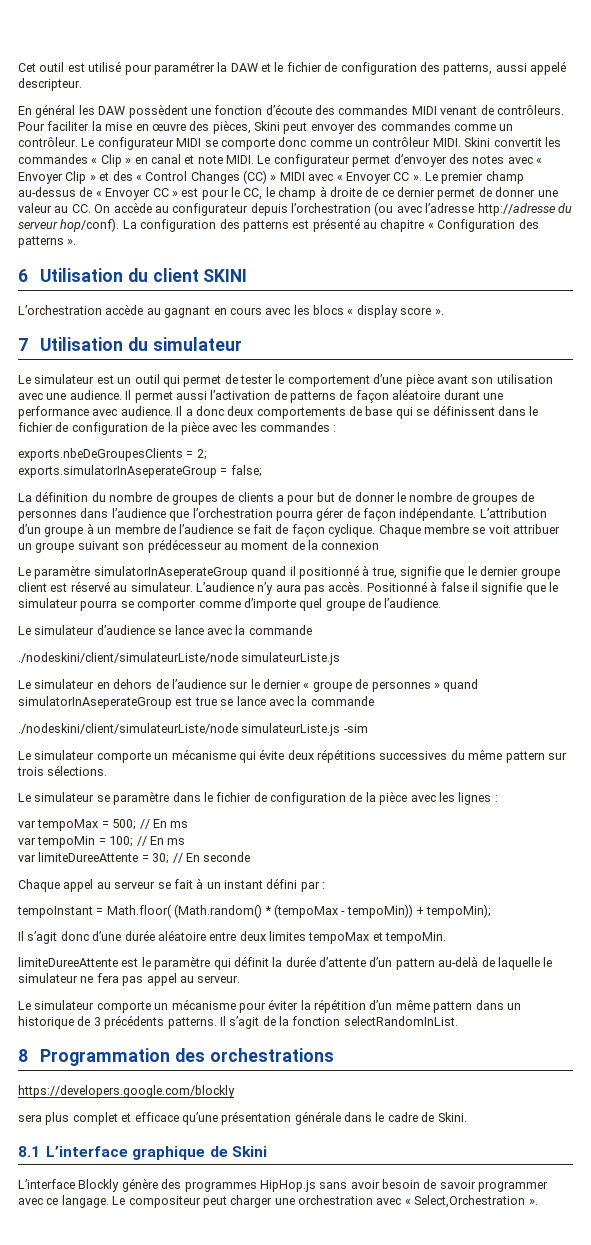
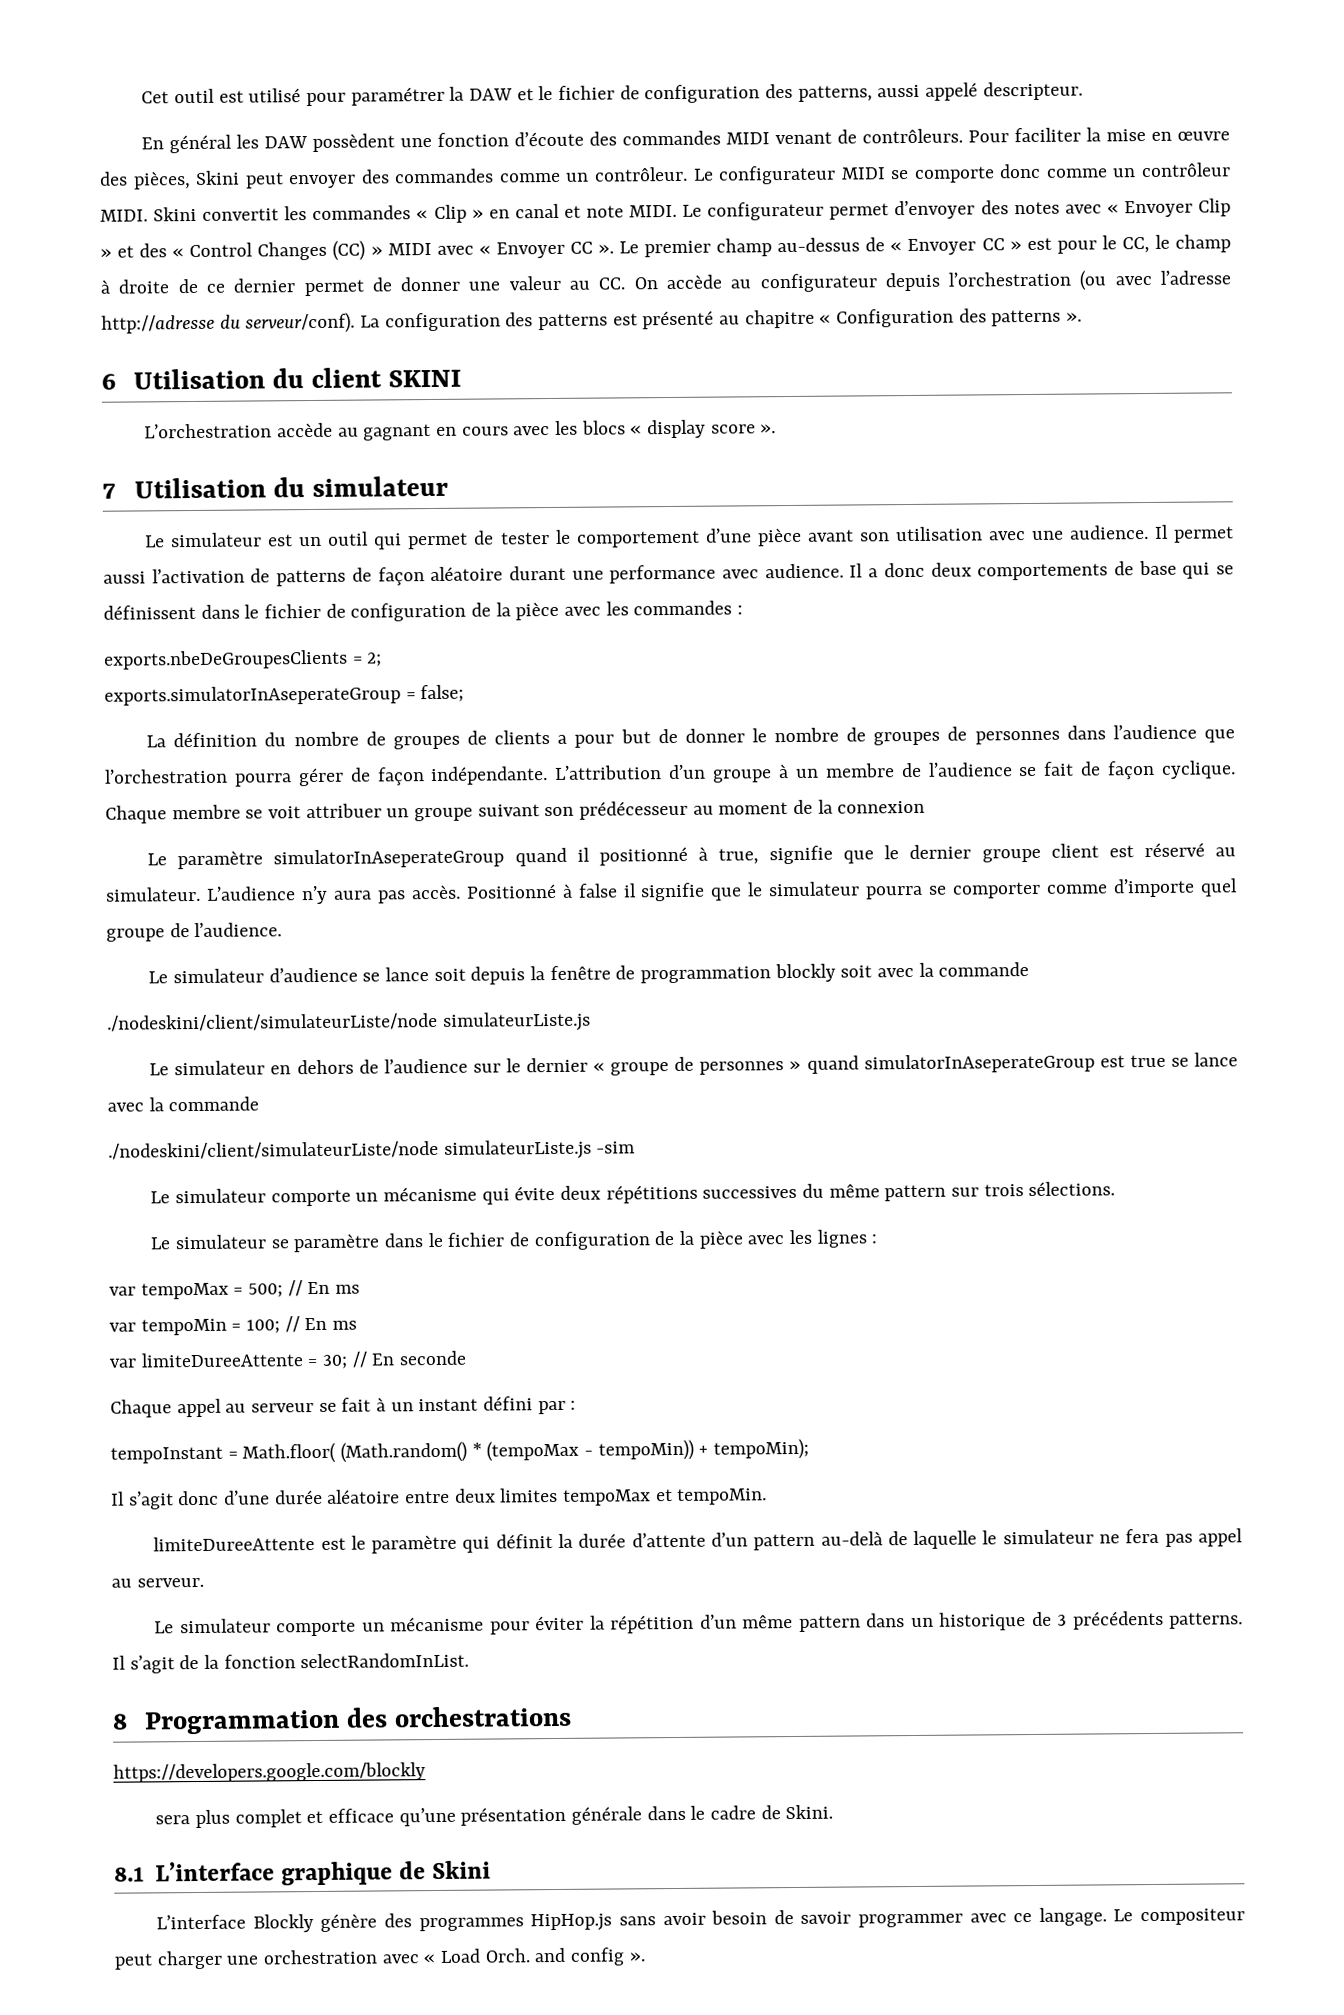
- Le premier champ au-dessus de « Envoyer CC » est pour le CC, le champ à droite de ce dernier permet de donner une valeur au CC. On accède au configurateur depuis l’orchestration (ou avec l’adresse http://adresse du serveur hop/conf).
+ Le premier champ au-dessus de « Envoyer CC » est pour le CC, le champ à droite de ce dernier permet de donner une valeur au CC. On accède au configurateur depuis l’orchestration (ou avec l’adresse http://adresse du serveur/conf).
- Le simulateur d’audience se lance avec la commande
+ Le simulateur d’audience se lance soit depuis la fenêtre de programmation blockly soit avec la commande
- Le compositeur peut charger une orchestration avec « Select,Orchestration ».
+ Le compositeur peut charger une orchestration avec « Load Orch. and config ».

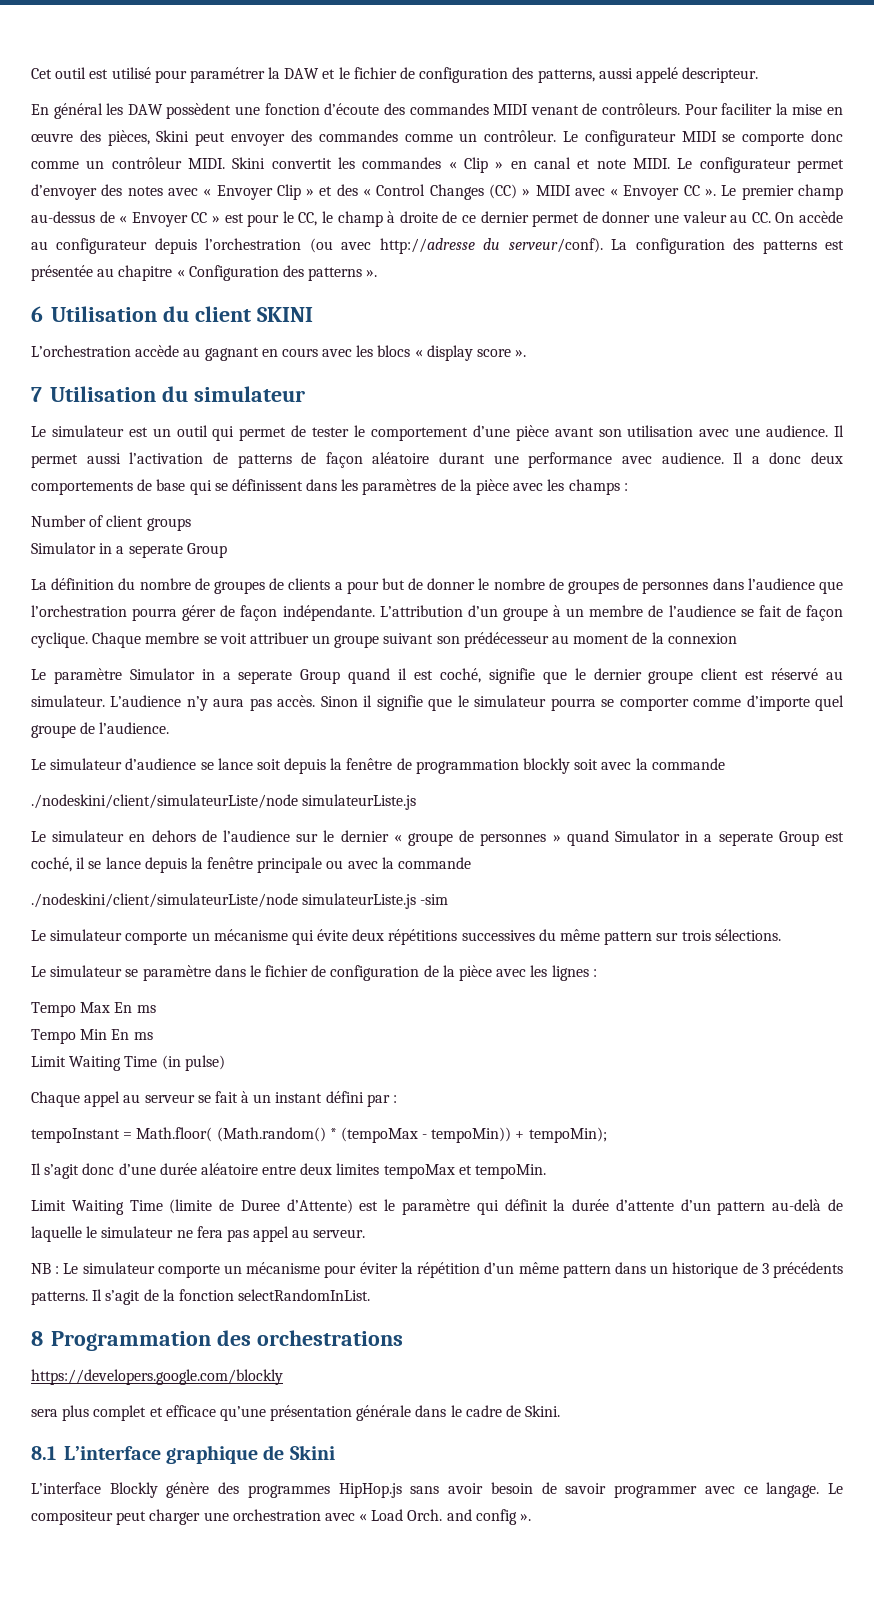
- Le premier champ au-dessus de « Envoyer CC » est pour le CC, le champ à droite de ce dernier permet de donner une valeur au CC. On accède au configurateur depuis l’orchestration (ou avec l’adresse http://adresse du serveur/conf).
+ Le premier champ au-dessus de « Envoyer CC » est pour le CC, le champ à droite de ce dernier permet de donner une valeur au CC. On accède au configurateur depuis l’orchestration (ou avec http://adresse du serveur/conf).
- La configuration des patterns est présenté au chapitre « Configuration des patterns ».
+ La configuration des patterns est présentée au chapitre « Configuration des patterns ».
- Il a donc deux comportements de base qui se définissent dans le fichier de configuration de la pièce avec les commandes :
- exports.nbeDeGroupesClients = 2;
- exports.simulatorInAseperateGroup = false;
+ Il a donc deux comportements de base qui se définissent dans les paramètres de la pièce avec les champs :
+ Number of client groups
+ Simulator in a seperate Group
- Le paramètre simulatorInAseperateGroup quand il positionné à true, signifie que le dernier groupe client est réservé au simulateur.
+ Le paramètre Simulator in a seperate Group quand il est coché, signifie que le dernier groupe client est réservé au simulateur.
- Positionné à false il signifie que le simulateur pourra se comporter comme d’importe quel groupe de l’audience.
+ Sinon il signifie que le simulateur pourra se comporter comme d’importe quel groupe de l’audience.
- Le simulateur en dehors de l’audience sur le dernier « groupe de personnes » quand simulatorInAseperateGroup est true se lance avec la commande
+ Le simulateur en dehors de l’audience sur le dernier « groupe de personnes » quand Simulator in a seperate Group est coché, il se lance depuis la fenêtre principale ou avec la commande
- var tempoMax = 500; // En ms
- var tempoMin = 100; // En ms
- var limiteDureeAttente = 30; // En seconde
+ Tempo Max En ms
+ Tempo Min En ms
+ Limit Waiting Time (in pulse)
- limiteDureeAttente est le paramètre qui définit la durée d’attente d’un pattern au-delà de laquelle le simulateur ne fera pas appel au serveur.
+ Limit Waiting Time (limite de Duree d’Attente) est le paramètre qui définit la durée d’attente d’un pattern au-delà de laquelle le simulateur ne fera pas appel au serveur.
- Le simulateur comporte un mécanisme pour éviter la répétition d’un même pattern dans un historique de 3 précédents patterns.
+ NB : Le simulateur comporte un mécanisme pour éviter la répétition d’un même pattern dans un historique de 3 précédents patterns.

